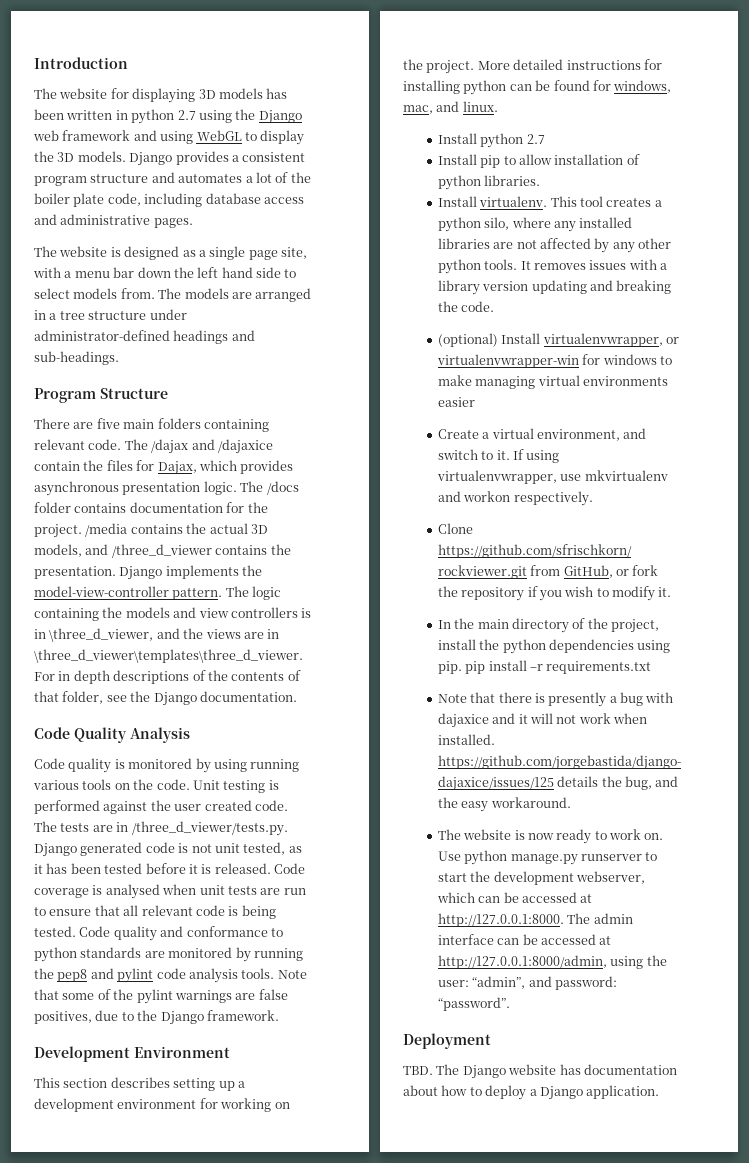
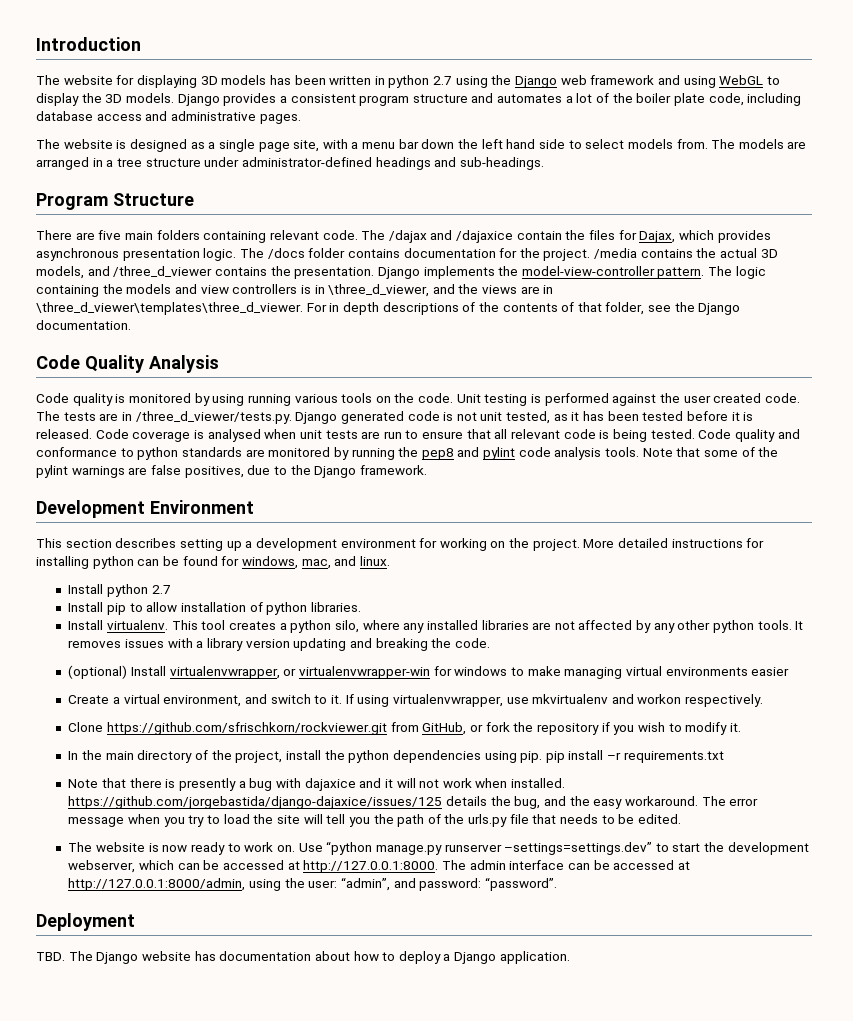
+ The error message when you try to load the site will tell you the path of the urls.py file that needs to be edited.
- Use python manage.py runserver to start the development webserver, which can be accessed at http://127.0.0.1:8000. The admin interface can be accessed at http://127.0.0.1:8000/admin, using the user: “admin”, and password: “password”.
+ Use “python manage.py runserver –settings=settings.dev” to start the development webserver, which can be accessed at http://127.0.0.1:8000. The admin interface can be accessed at http://127.0.0.1:8000/admin, using the user: “admin”, and password: “password”.

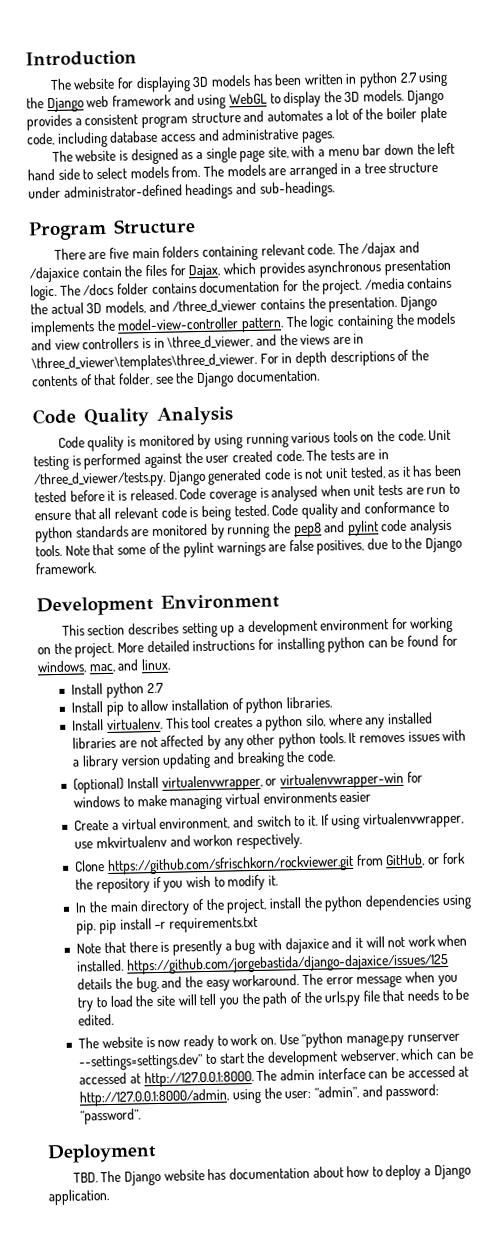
- Use “python manage.py runserver –settings=settings.dev” to start the development webserver, which can be accessed at http://127.0.0.1:8000. The admin interface can be accessed at http://127.0.0.1:8000/admin, using the user: “admin”, and password: “password”.
+ Use “python manage.py runserver --settings=settings.dev” to start the development webserver, which can be accessed at http://127.0.0.1:8000. The admin interface can be accessed at http://127.0.0.1:8000/admin, using the user: “admin”, and password: “password”.

